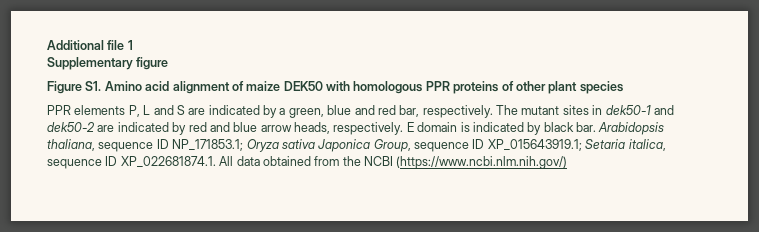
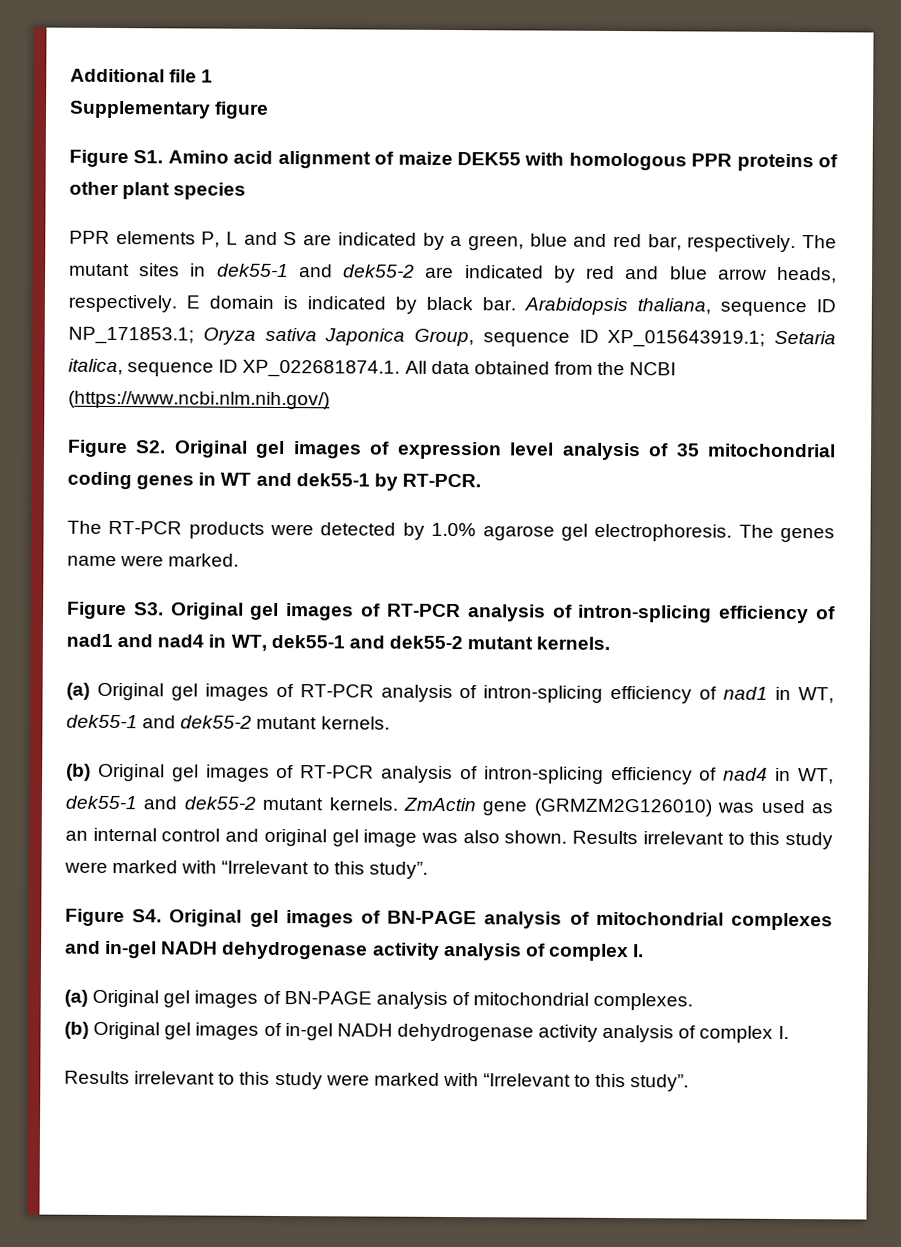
- Figure S1. Amino acid alignment of maize DEK50 with homologous PPR proteins of other plant species
+ Figure S1. Amino acid alignment of maize DEK55 with homologous PPR proteins of other plant species
- The mutant sites in dek50-1 and dek50-2 are indicated by red and blue arrow heads, respectively.
+ The mutant sites in dek55-1 and dek55-2 are indicated by red and blue arrow heads, respectively.
+ Figure S2. Original gel images of expression level analysis of 35 mitochondrial coding genes in WT and dek55-1 by RT-PCR.
+ The RT-PCR products were detected by 1.0% agarose gel electrophoresis. The genes name were marked.
+ Figure S3. Original gel images of RT-PCR analysis of intron-splicing efficiency of nad1 and nad4 in WT, dek55-1 and dek55-2 mutant kernels.
+ (a) Original gel images of RT-PCR analysis of intron-splicing efficiency of nad1 in WT, dek55-1 and dek55-2 mutant kernels.
+ (b) Original gel images of RT-PCR analysis of intron-splicing efficiency of nad4 in WT, dek55-1 and dek55-2 mutant kernels. ZmActin gene (GRMZM2G126010) was used as an internal control and original gel image was also shown. Results irrelevant to this study were marked with “Irrelevant to this study”.
+ Figure S4. Original gel images of BN-PAGE analysis of mitochondrial complexes and in-gel NADH dehydrogenase activity analysis of complex I.
+ (a) Original gel images of BN-PAGE analysis of mitochondrial complexes.
+ (b) Original gel images of in-gel NADH dehydrogenase activity analysis of complex I.
+ Results irrelevant to this study were marked with “Irrelevant to this study”.

